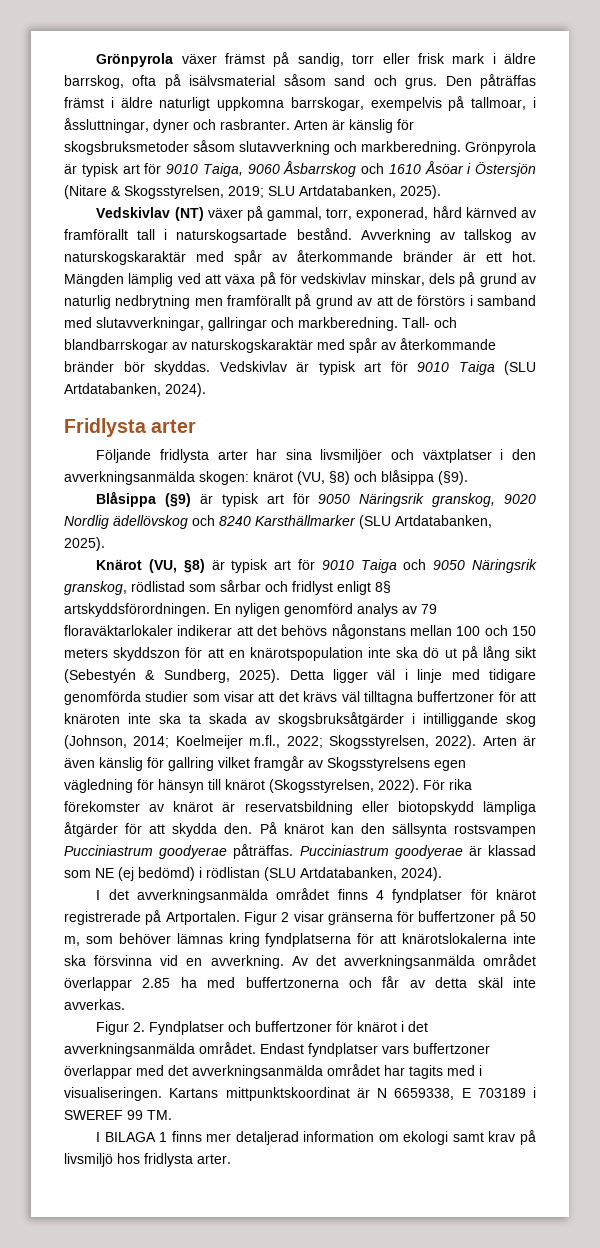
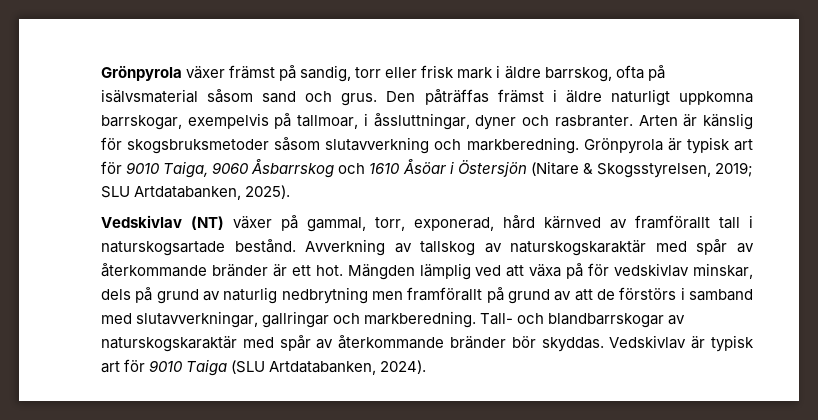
- Fridlysta arter
- Följande fridlysta arter har sina livsmiljöer och växtplatser i den avverkningsanmälda skogen: knärot (VU, §8) och blåsippa (§9).
- Blåsippa (§9) är typisk art för 9050 Näringsrik granskog, 9020 Nordlig ädellövskog och 8240 Karsthällmarker (SLU Artdatabanken, 2025).
- Knärot (VU, §8) är typisk art för 9010 Taiga och 9050 Näringsrik granskog, rödlistad som sårbar och fridlyst enligt 8§ artskyddsförordningen. En nyligen genomförd analys av 79 floraväktarlokaler indikerar att det behövs någonstans mellan 100 och 150 meters skyddszon för att en knärotspopulation inte ska dö ut på lång sikt (Sebestyén & Sundberg, 2025). Detta ligger väl i linje med tidigare genomförda studier som visar att det krävs väl tilltagna buffertzoner för att knäroten inte ska ta skada av skogsbruksåtgärder i intilliggande skog (Johnson, 2014; Koelmeijer m.fl., 2022; Skogsstyrelsen, 2022). Arten är även känslig för gallring vilket framgår av Skogsstyrelsens egen vägledning för hänsyn till knärot (Skogsstyrelsen, 2022). För rika förekomster av knärot är reservatsbildning eller biotopskydd lämpliga åtgärder för att skydda den. På knärot kan den sällsynta rostsvampen Pucciniastrum goodyerae påträffas. Pucciniastrum goodyerae är klassad som NE (ej bedömd) i rödlistan (SLU Artdatabanken, 2024).
- I det avverkningsanmälda området finns 4 fyndplatser för knärot registrerade på Artportalen. Figur 2 visar gränserna för buffertzoner på 50 m, som behöver lämnas kring fyndplatserna för att knärotslokalerna inte ska försvinna vid en avverkning. Av det avverkningsanmälda området överlappar 2.85 ha med buffertzonerna och får av detta skäl inte avverkas.
- Figur 2. Fyndplatser och buffertzoner för knärot i det avverkningsanmälda området. Endast fyndplatser vars buffertzoner överlappar med det avverkningsanmälda området har tagits med i visualiseringen. Kartans mittpunktskoordinat är N 6659338, E 703189 i SWEREF 99 TM.
- I BILAGA 1 finns mer detaljerad information om ekologi samt krav på livsmiljö hos fridlysta arter.

